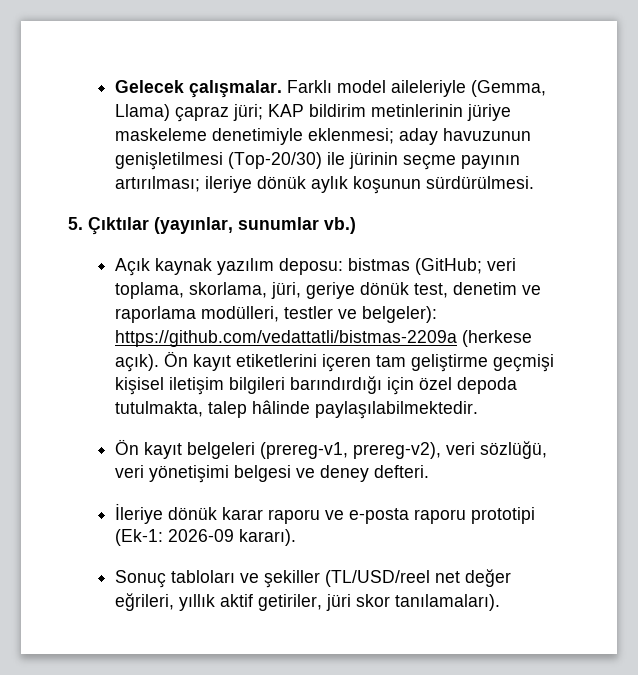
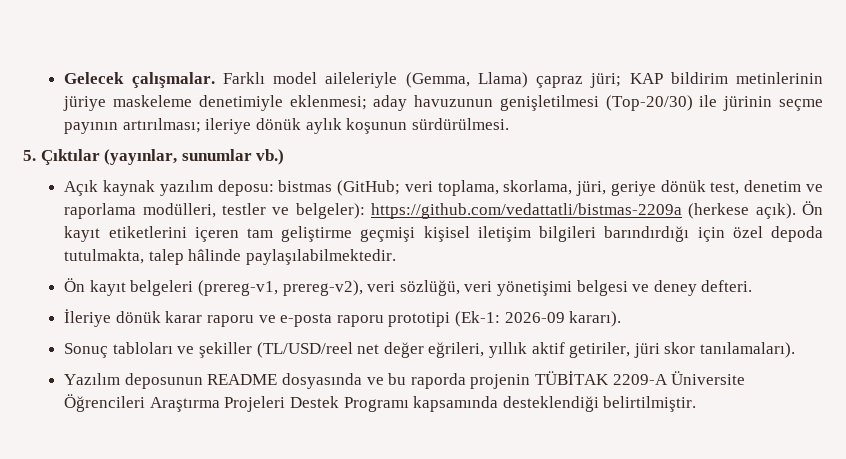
+ Yazılım deposunun README dosyasında ve bu raporda projenin TÜBİTAK 2209-A Üniversite Öğrencileri Araştırma Projeleri Destek Programı kapsamında desteklendiği belirtilmiştir.

